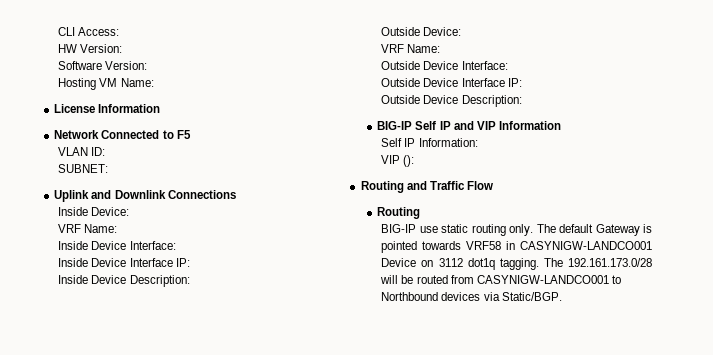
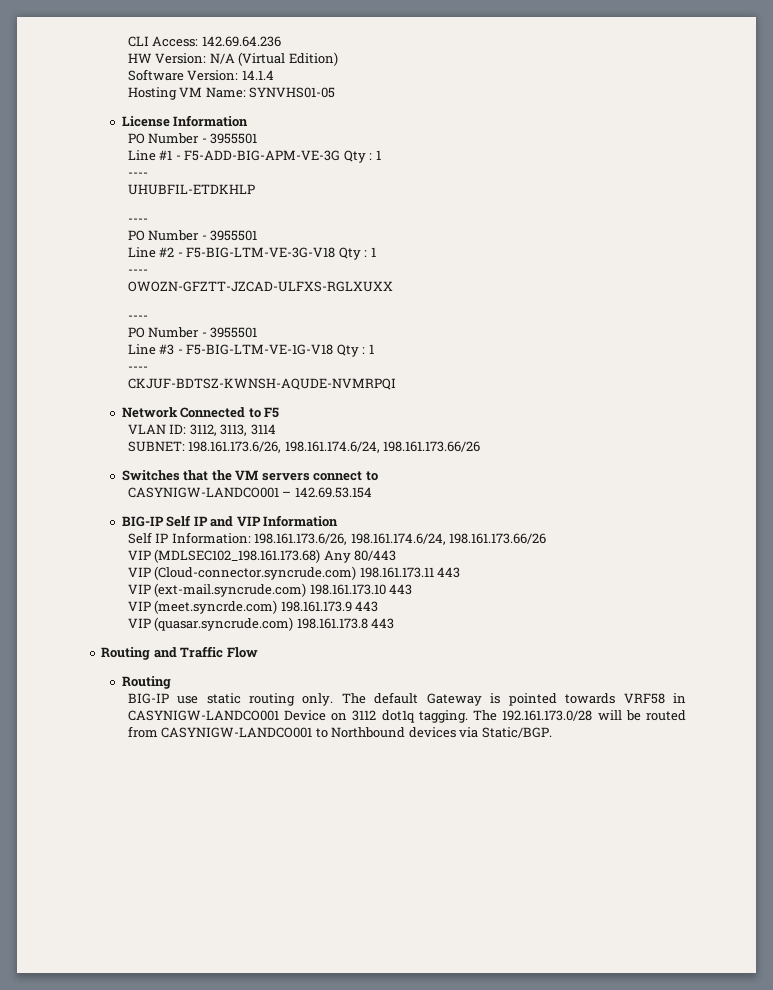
- CLI Access:
+ CLI Access: 142.69.64.236
- HW Version:
+ HW Version: N/A (Virtual Edition)
- Software Version:
+ Software Version: 14.1.4
- Hosting VM Name:
+ Hosting VM Name: SYNVHS01-05
  License Information
+ PO Number - 3955501
+ Line #1 - F5-ADD-BIG-APM-VE-3G Qty : 1
+ ----
+ UHUBFIL-ETDKHLP
+ ----
+ PO Number - 3955501
+ Line #2 - F5-BIG-LTM-VE-3G-V18 Qty : 1
+ ----
+ OWOZN-GFZTT-JZCAD-ULFXS-RGLXUXX
+ ----
+ PO Number - 3955501
+ Line #3 - F5-BIG-LTM-VE-1G-V18 Qty : 1
+ ----
+ CKJUF-BDTSZ-KWNSH-AQUDE-NVMRPQI
- VLAN ID:
- SUBNET:
- Uplink and Downlink Connections
- Inside Device:
- VRF Name:
- Inside Device Interface:
- Inside Device Interface IP:
- Inside Device Description:
- Outside Device:
- VRF Name:
- Outside Device Interface:
- Outside Device Interface IP:
- Outside Device Description:
+ VLAN ID: 3112, 3113, 3114
+ SUBNET: 198.161.173.6/26, 198.161.174.6/24, 198.161.173.66/26
+ Switches that the VM servers connect to
+ CASYNIGW-LANDCO001 – 142.69.53.154
- Self IP Information:
- VIP ():
+ Self IP Information: 198.161.173.6/26, 198.161.174.6/24, 198.161.173.66/26
+ VIP (MDLSEC102_198.161.173.68) Any 80/443
+ VIP (Cloud-connector.syncrude.com) 198.161.173.11 443
+ VIP (ext-mail.syncrude.com) 198.161.173.10 443
+ VIP (meet.syncrde.com) 198.161.173.9 443
+ VIP (quasar.syncrude.com) 198.161.173.8 443

